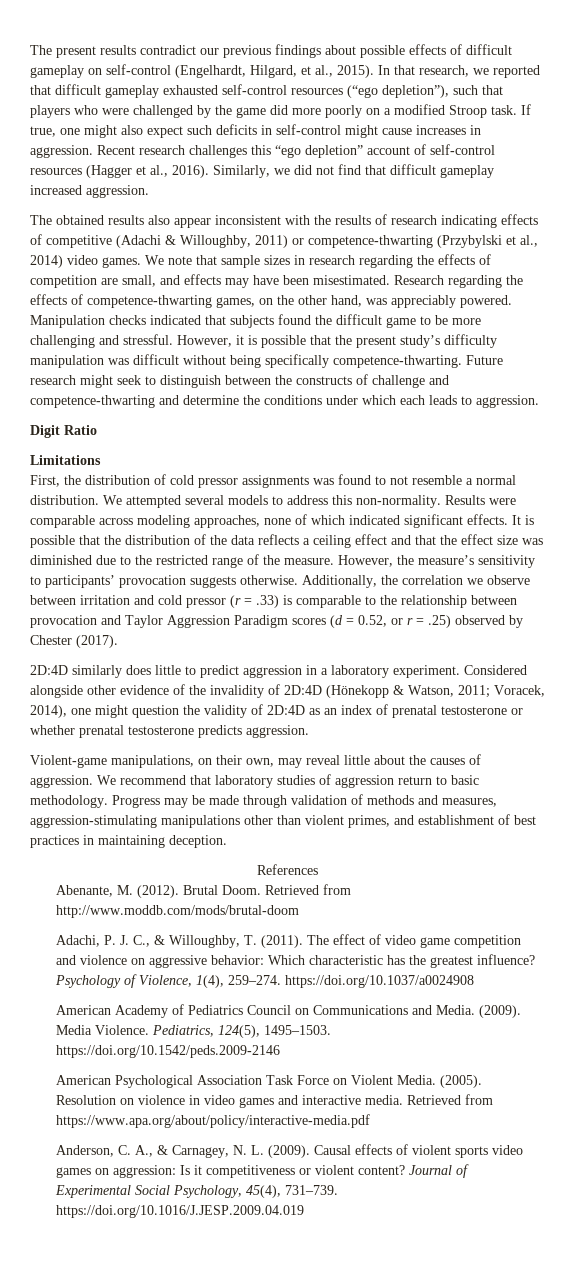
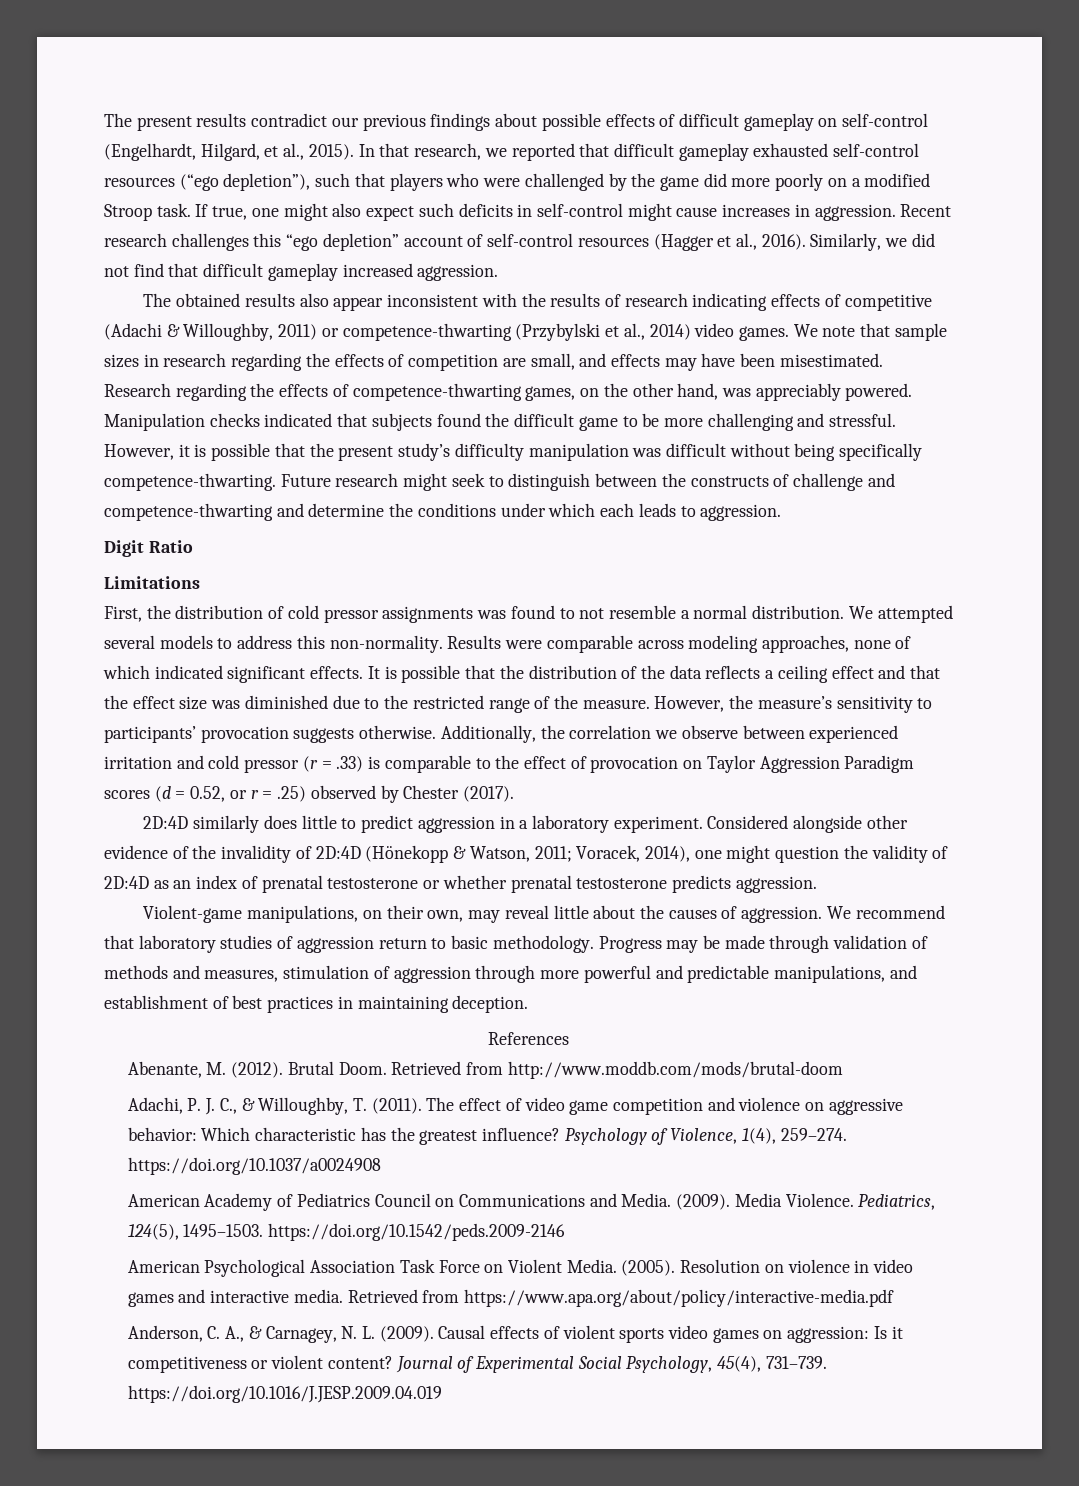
- Additionally, the correlation we observe between irritation and cold pressor (r = .33) is comparable to the relationship between provocation and Taylor Aggression Paradigm scores (d = 0.52, or r = .25) observed by Chester (2017).
+ Additionally, the correlation we observe between experienced irritation and cold pressor (r = .33) is comparable to the effect of provocation on Taylor Aggression Paradigm scores (d = 0.52, or r = .25) observed by Chester (2017).
- Progress may be made through validation of methods and measures, aggression-stimulating manipulations other than violent primes, and establishment of best practices in maintaining deception.
+ Progress may be made through validation of methods and measures, stimulation of aggression through more powerful and predictable manipulations, and establishment of best practices in maintaining deception.

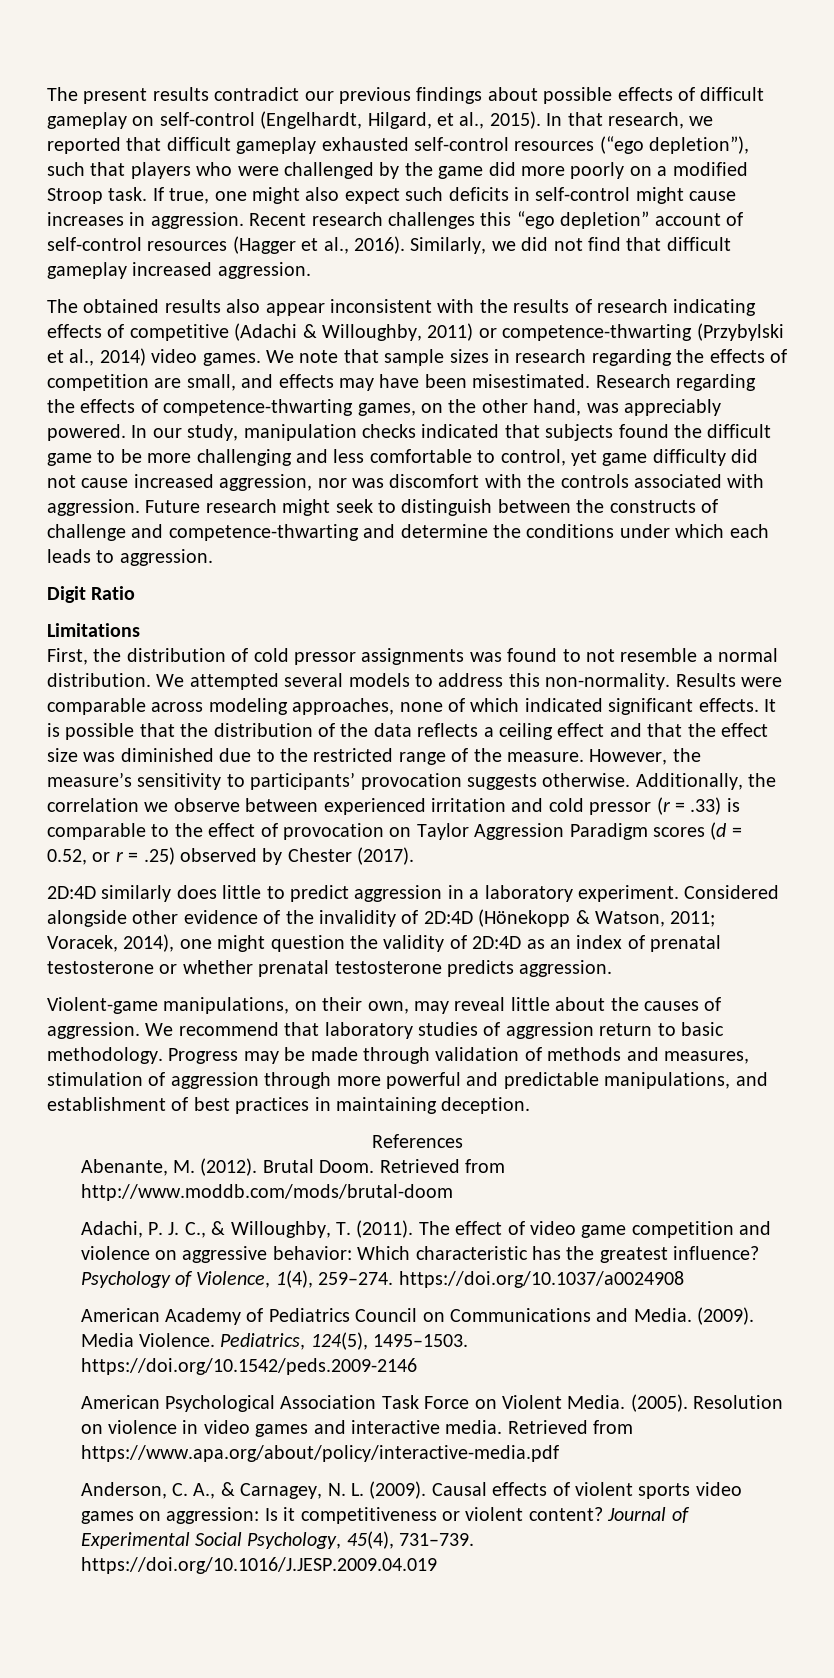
- Manipulation checks indicated that subjects found the difficult game to be more challenging and stressful. However, it is possible that the present study’s difficulty manipulation was difficult without being specifically competence-thwarting.
+ In our study, manipulation checks indicated that subjects found the difficult game to be more challenging and less comfortable to control, yet game difficulty did not cause increased aggression, nor was discomfort with the controls associated with aggression.

